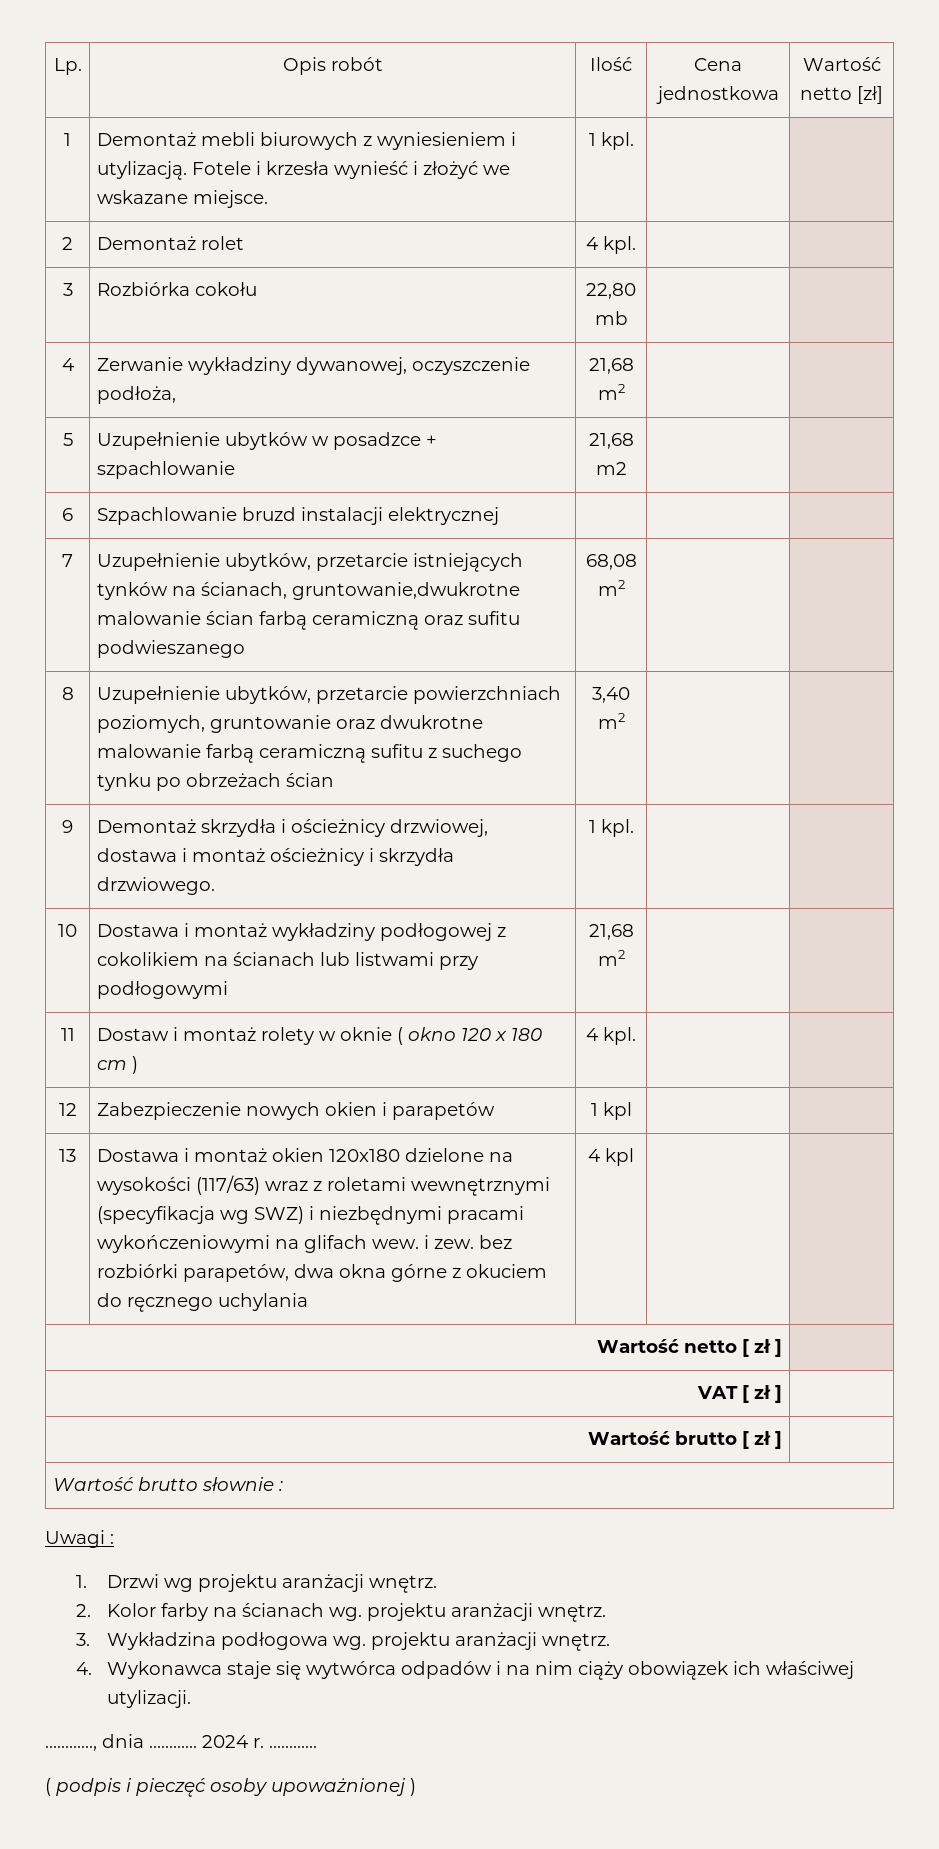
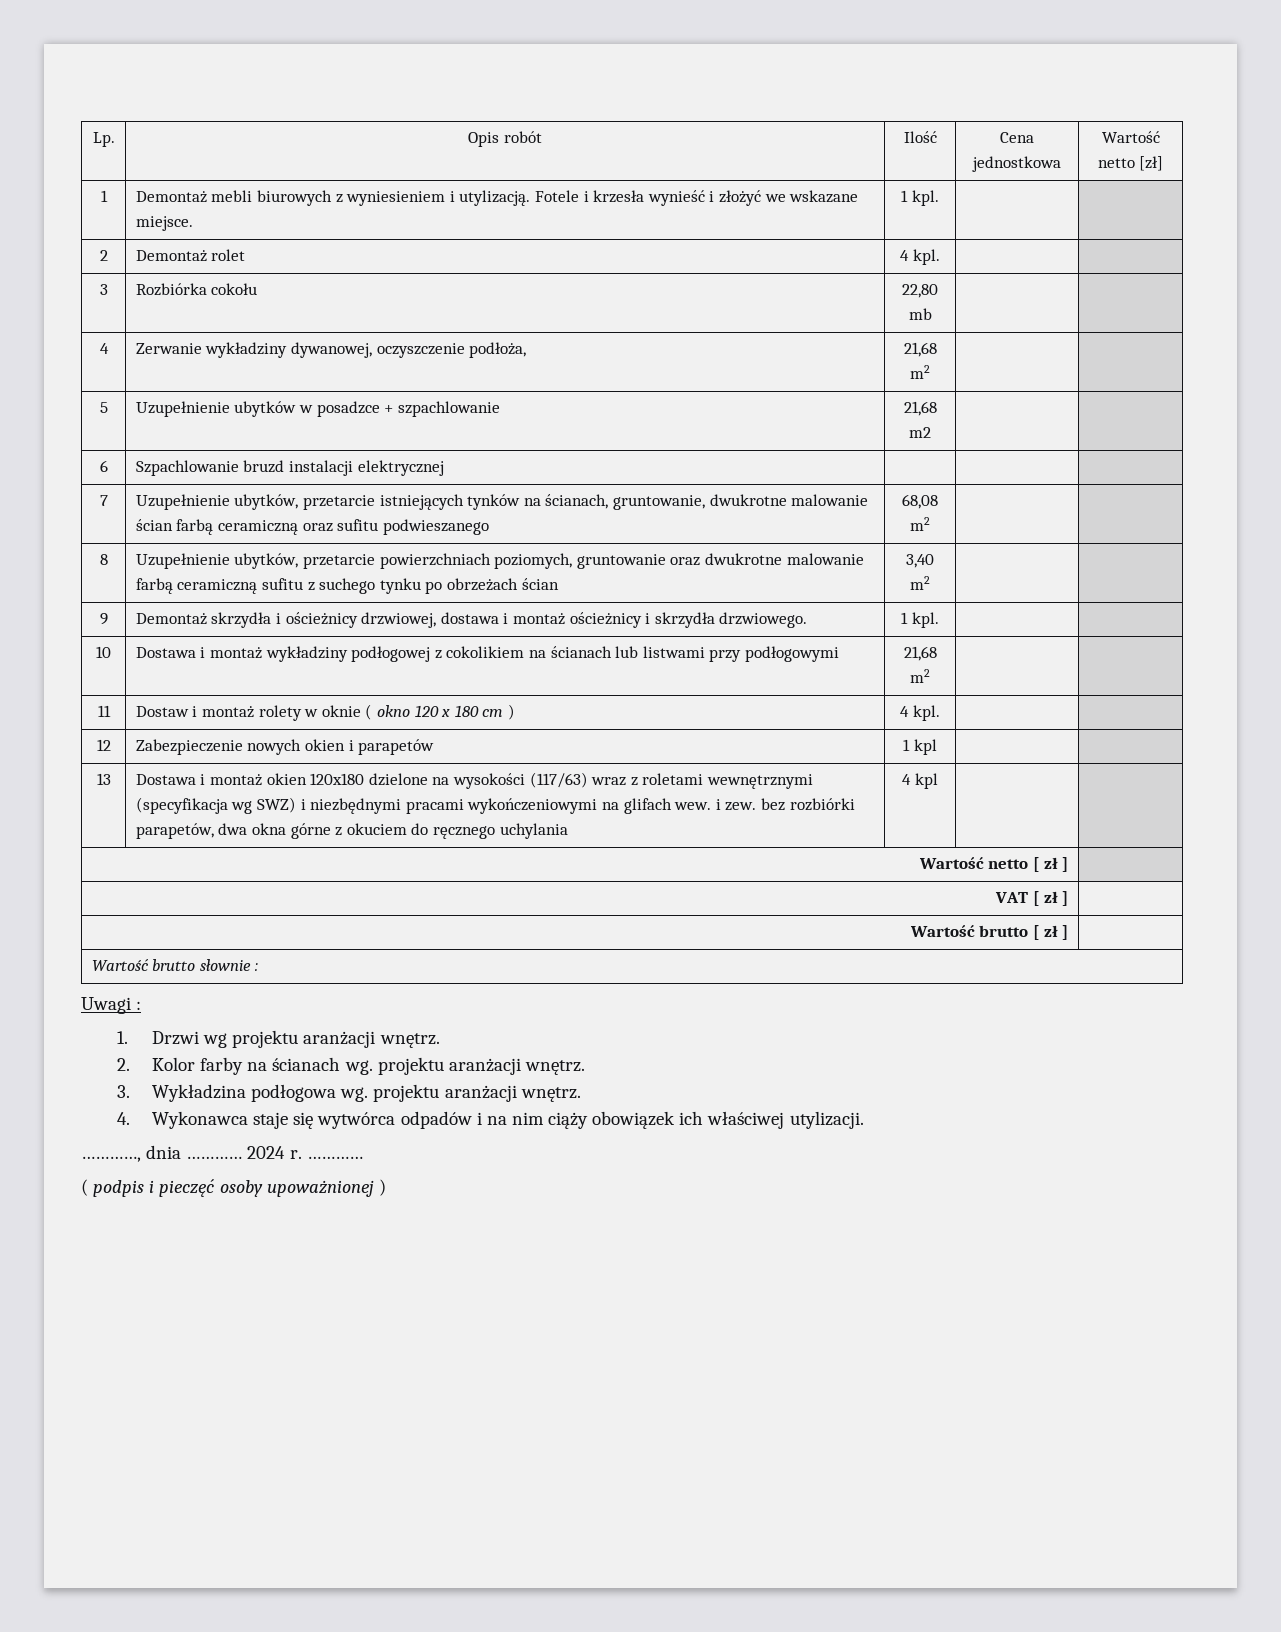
- 7 | Uzupełnienie ubytków, przetarcie istniejących tynków na ścianach, gruntowanie,dwukrotne malowanie ścian farbą ceramiczną oraz sufitu podwieszanego | 68,08 m2 | |
+ 7 | Uzupełnienie ubytków, przetarcie istniejących tynków na ścianach, gruntowanie, dwukrotne malowanie ścian farbą ceramiczną oraz sufitu podwieszanego | 68,08 m2 | |

